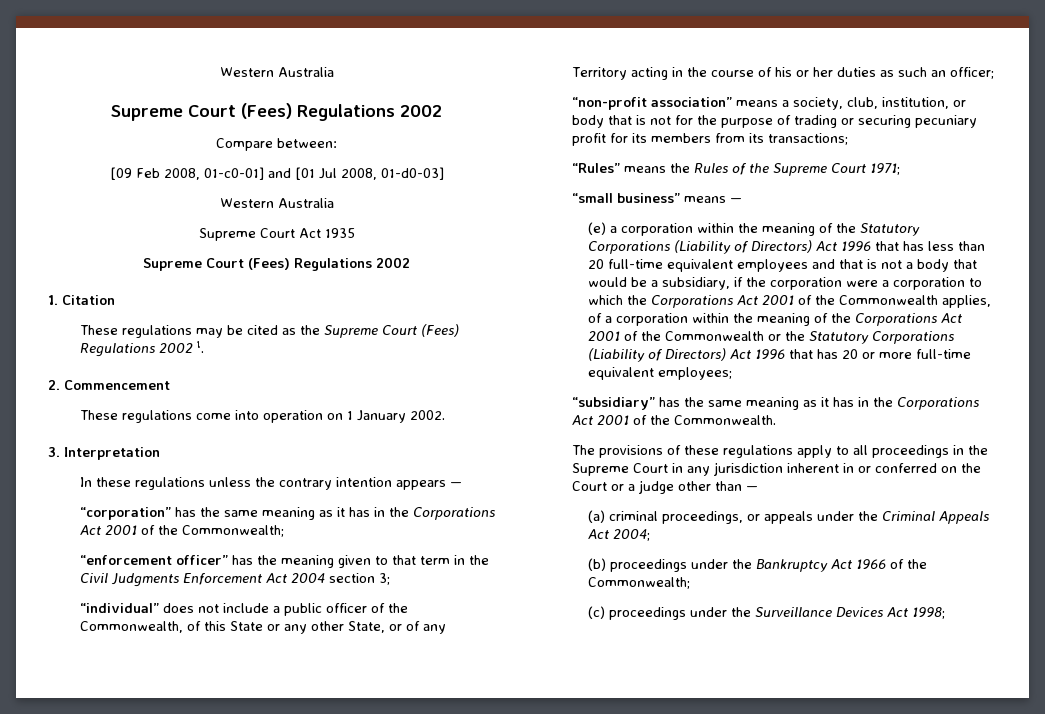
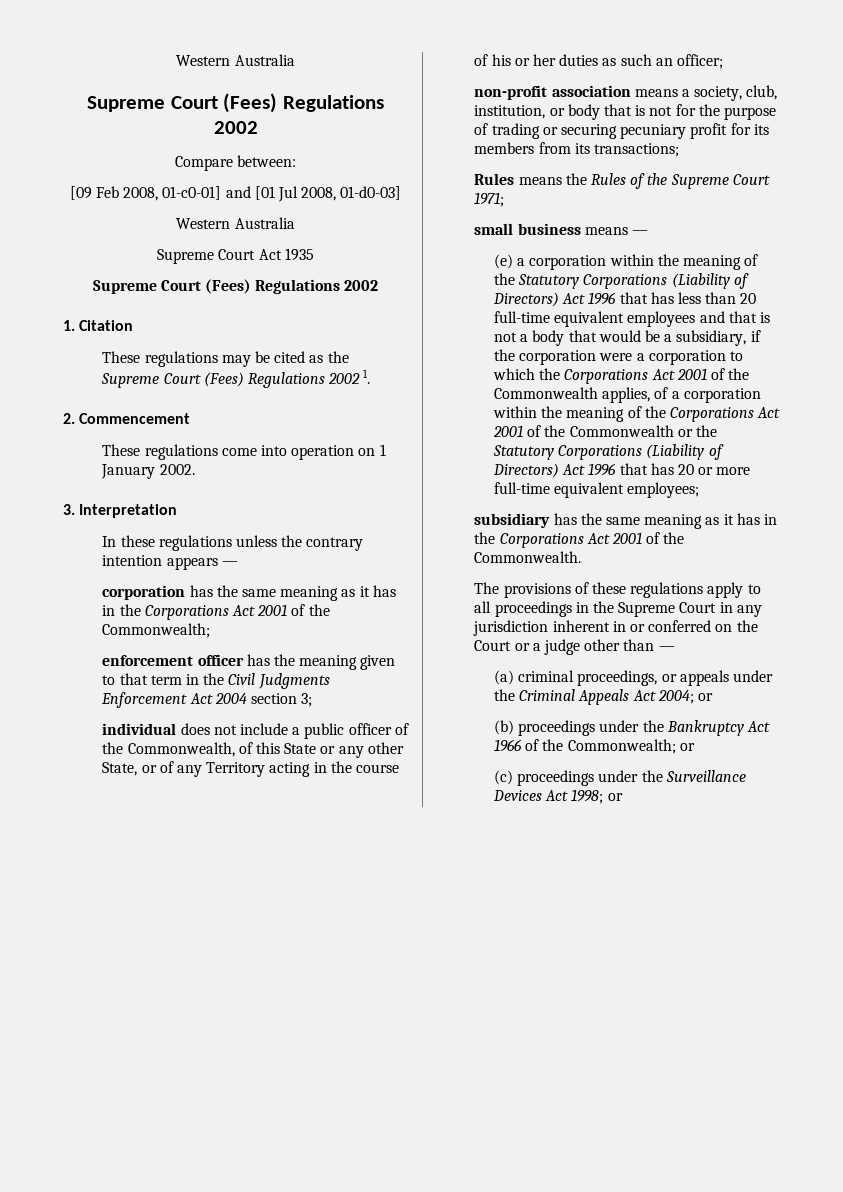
- “corporation” has the same meaning as it has in the Corporations Act 2001 of the Commonwealth;
+ corporation has the same meaning as it has in the Corporations Act 2001 of the Commonwealth;
- “enforcement officer” has the meaning given to that term in the Civil Judgments Enforcement Act 2004 section 3;
+ enforcement officer has the meaning given to that term in the Civil Judgments Enforcement Act 2004 section 3;
- “individual” does not include a public officer of the Commonwealth, of this State or any other State, or of any Territory acting in the course of his or her duties as such an officer;
+ individual does not include a public officer of the Commonwealth, of this State or any other State, or of any Territory acting in the course of his or her duties as such an officer;
- “non-profit association” means a society, club, institution, or body that is not for the purpose of trading or securing pecuniary profit for its members from its transactions;
+ non-profit association means a society, club, institution, or body that is not for the purpose of trading or securing pecuniary profit for its members from its transactions;
- “Rules” means the Rules of the Supreme Court 1971;
+ Rules means the Rules of the Supreme Court 1971;
- “small business” means —
+ small business means —
- “subsidiary” has the same meaning as it has in the Corporations Act 2001 of the Commonwealth.
+ subsidiary has the same meaning as it has in the Corporations Act 2001 of the Commonwealth.
- (a) criminal proceedings, or appeals under the Criminal Appeals Act 2004;
+ (a) criminal proceedings, or appeals under the Criminal Appeals Act 2004; or
- (b) proceedings under the Bankruptcy Act 1966 of the Commonwealth;
+ (b) proceedings under the Bankruptcy Act 1966 of the Commonwealth; or
- (c) proceedings under the Surveillance Devices Act 1998;
+ (c) proceedings under the Surveillance Devices Act 1998; or

